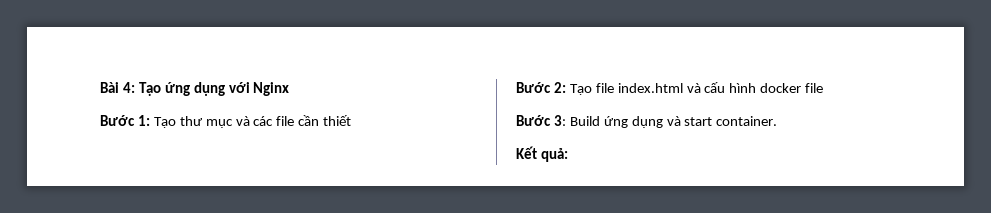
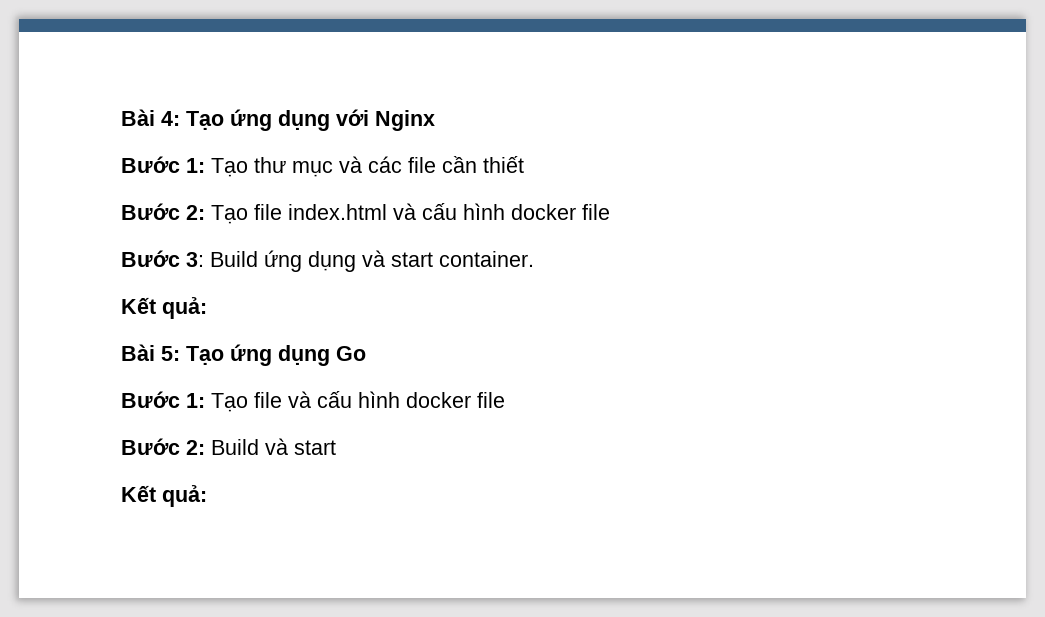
+ Bài 5: Tạo ứng dụng Go
+ Bước 1: Tạo file và cấu hình docker file
+ Bước 2: Build và start
+ Kết quả:

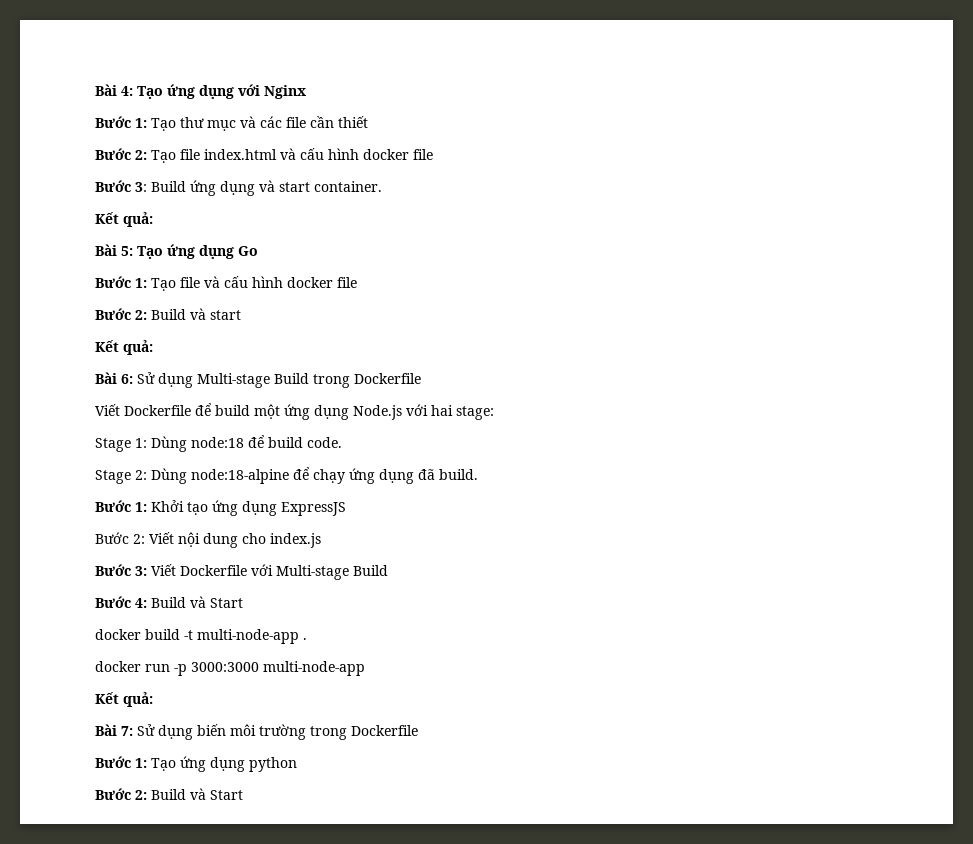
+ Bài 6: Sử dụng Multi-stage Build trong Dockerfile
+ Viết Dockerfile để build một ứng dụng Node.js với hai stage:
+ Stage 1: Dùng node:18 để build code.
+ Stage 2: Dùng node:18-alpine để chạy ứng dụng đã build.
+ Bước 1: Khởi tạo ứng dụng ExpressJS
+ Bước 2: Viết nội dung cho index.js
+ Bước 3: Viết Dockerfile với Multi-stage Build
+ Bước 4: Build và Start
+ docker build -t multi-node-app .
+ docker run -p 3000:3000 multi-node-app
+ Kết quả:
+ Bài 7: Sử dụng biến môi trường trong Dockerfile
+ Bước 1: Tạo ứng dụng python
+ Bước 2: Build và Start

